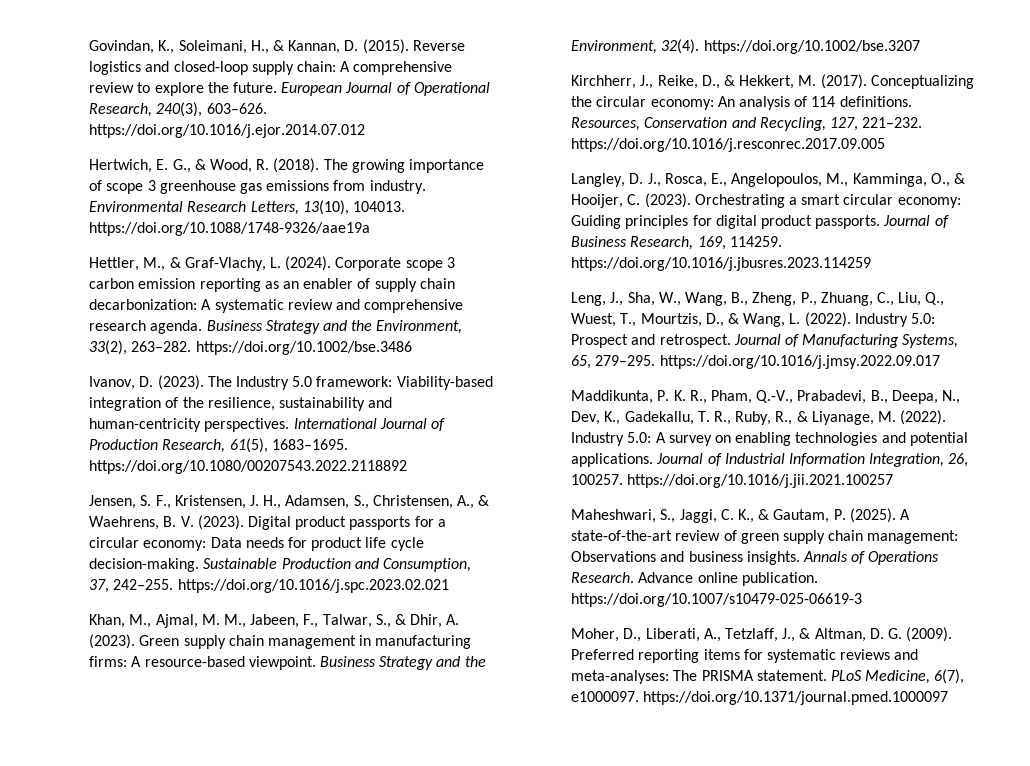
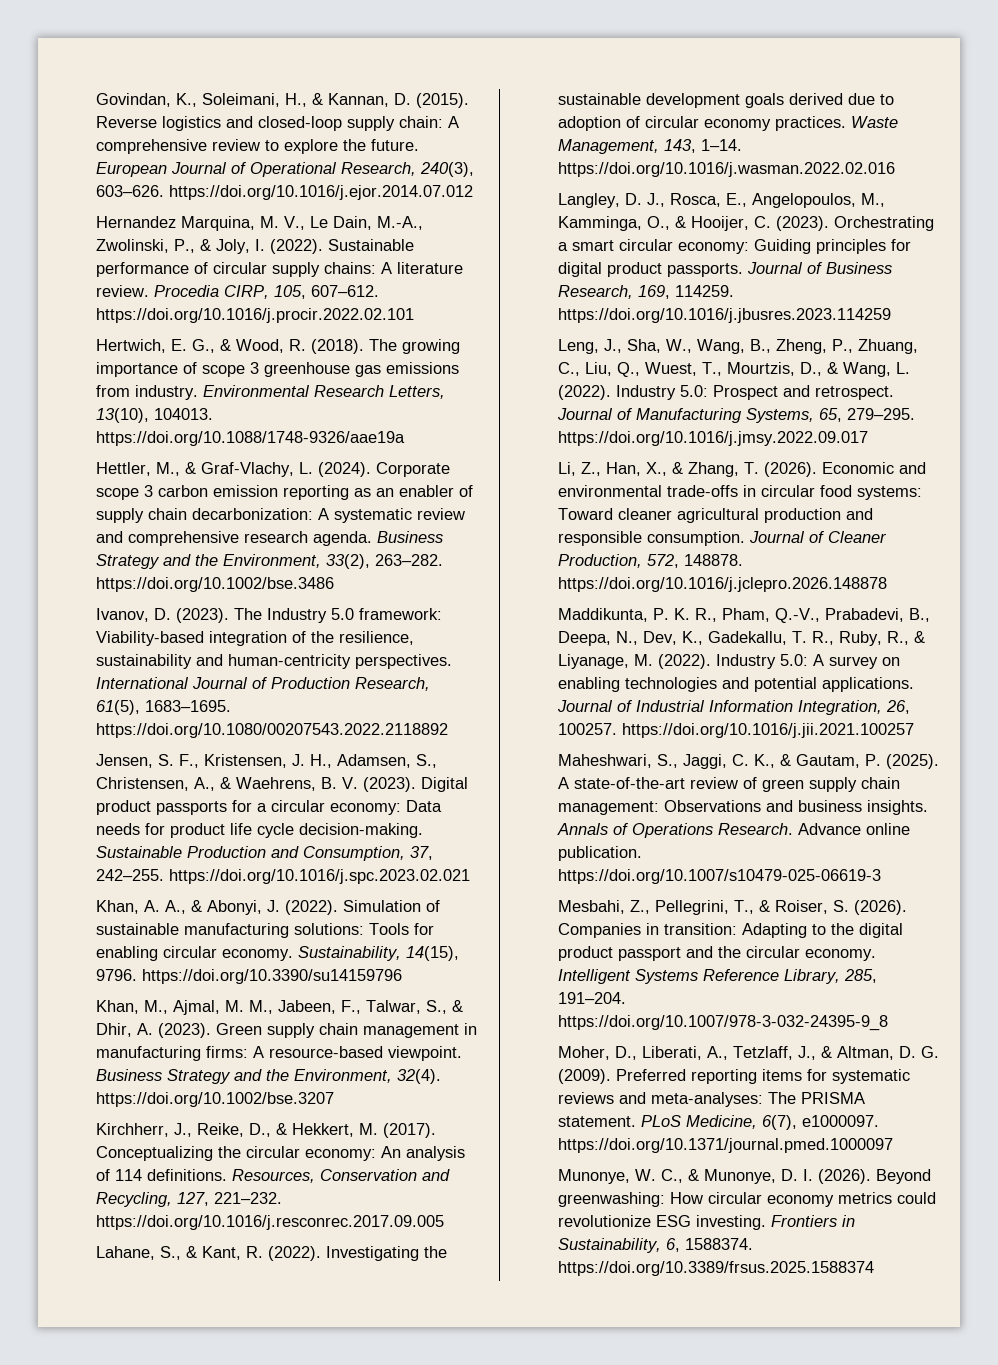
+ Hernandez Marquina, M. V., Le Dain, M.-A., Zwolinski, P., & Joly, I. (2022). Sustainable performance of circular supply chains: A literature review. Procedia CIRP, 105, 607–612. https://doi.org/10.1016/j.procir.2022.02.101
+ Khan, A. A., & Abonyi, J. (2022). Simulation of sustainable manufacturing solutions: Tools for enabling circular economy. Sustainability, 14(15), 9796. https://doi.org/10.3390/su14159796
+ Lahane, S., & Kant, R. (2022). Investigating the sustainable development goals derived due to adoption of circular economy practices. Waste Management, 143, 1–14. https://doi.org/10.1016/j.wasman.2022.02.016
+ Li, Z., Han, X., & Zhang, T. (2026). Economic and environmental trade-offs in circular food systems: Toward cleaner agricultural production and responsible consumption. Journal of Cleaner Production, 572, 148878. https://doi.org/10.1016/j.jclepro.2026.148878
+ Mesbahi, Z., Pellegrini, T., & Roiser, S. (2026). Companies in transition: Adapting to the digital product passport and the circular economy. Intelligent Systems Reference Library, 285, 191–204. https://doi.org/10.1007/978-3-032-24395-9_8
+ Munonye, W. C., & Munonye, D. I. (2026). Beyond greenwashing: How circular economy metrics could revolutionize ESG investing. Frontiers in Sustainability, 6, 1588374. https://doi.org/10.3389/frsus.2025.1588374

